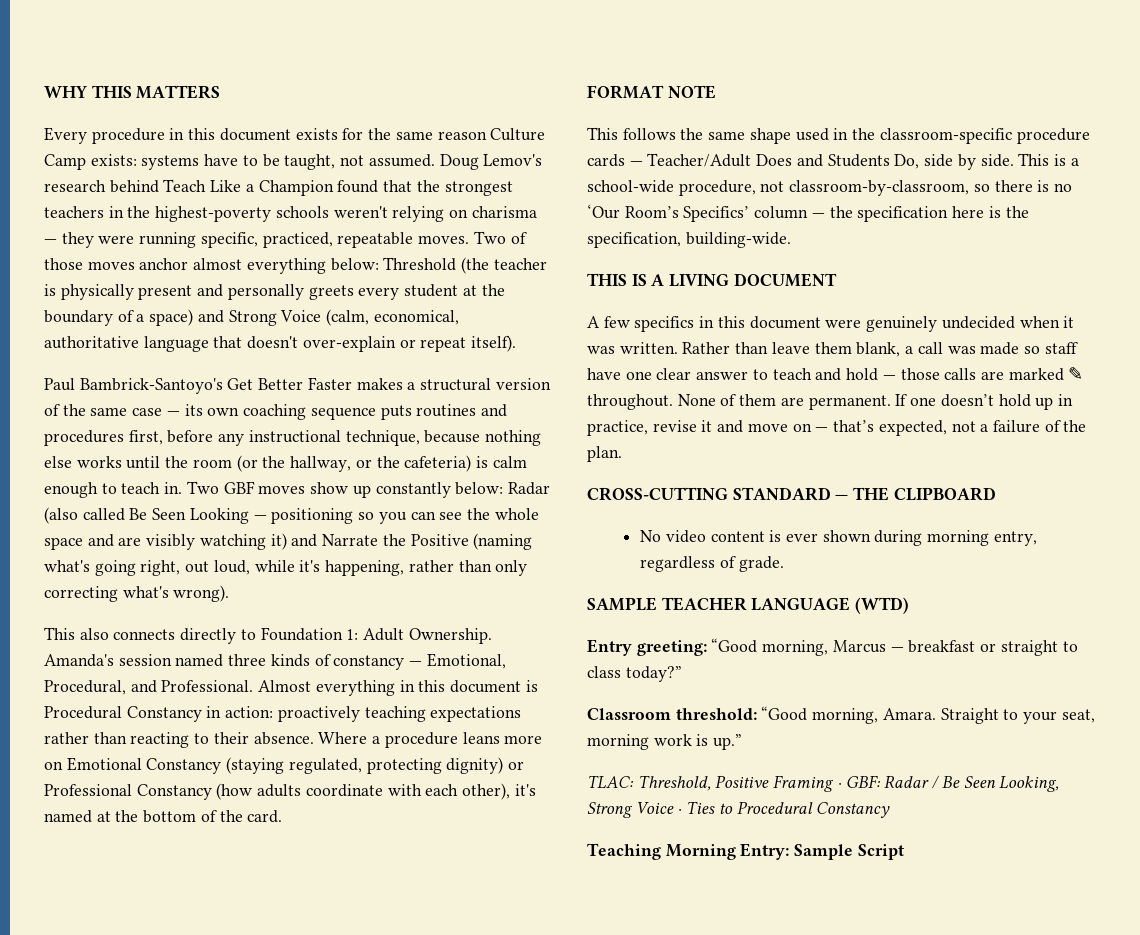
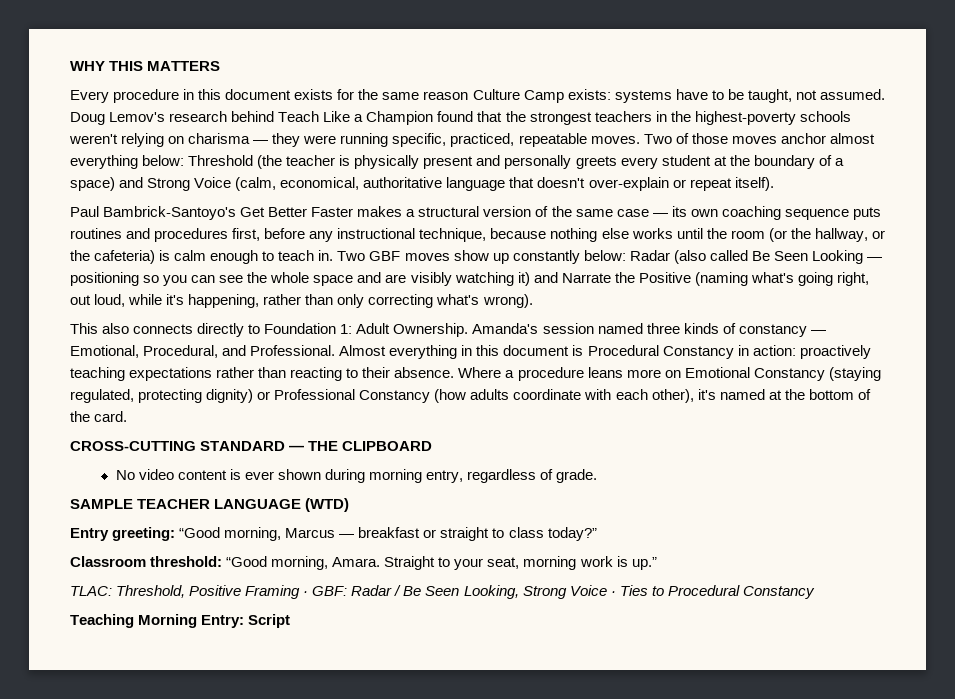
- FORMAT NOTE
- This follows the same shape used in the classroom-specific procedure cards — Teacher/Adult Does and Students Do, side by side. This is a school-wide procedure, not classroom-by-classroom, so there is no ‘Our Room’s Specifics’ column — the specification here is the specification, building-wide.
- THIS IS A LIVING DOCUMENT
- A few specifics in this document were genuinely undecided when it was written. Rather than leave them blank, a call was made so staff have one clear answer to teach and hold — those calls are marked ✎ throughout. None of them are permanent. If one doesn’t hold up in practice, revise it and move on — that’s expected, not a failure of the plan.
- Teaching Morning Entry: Sample Script
+ Teaching Morning Entry: Script

